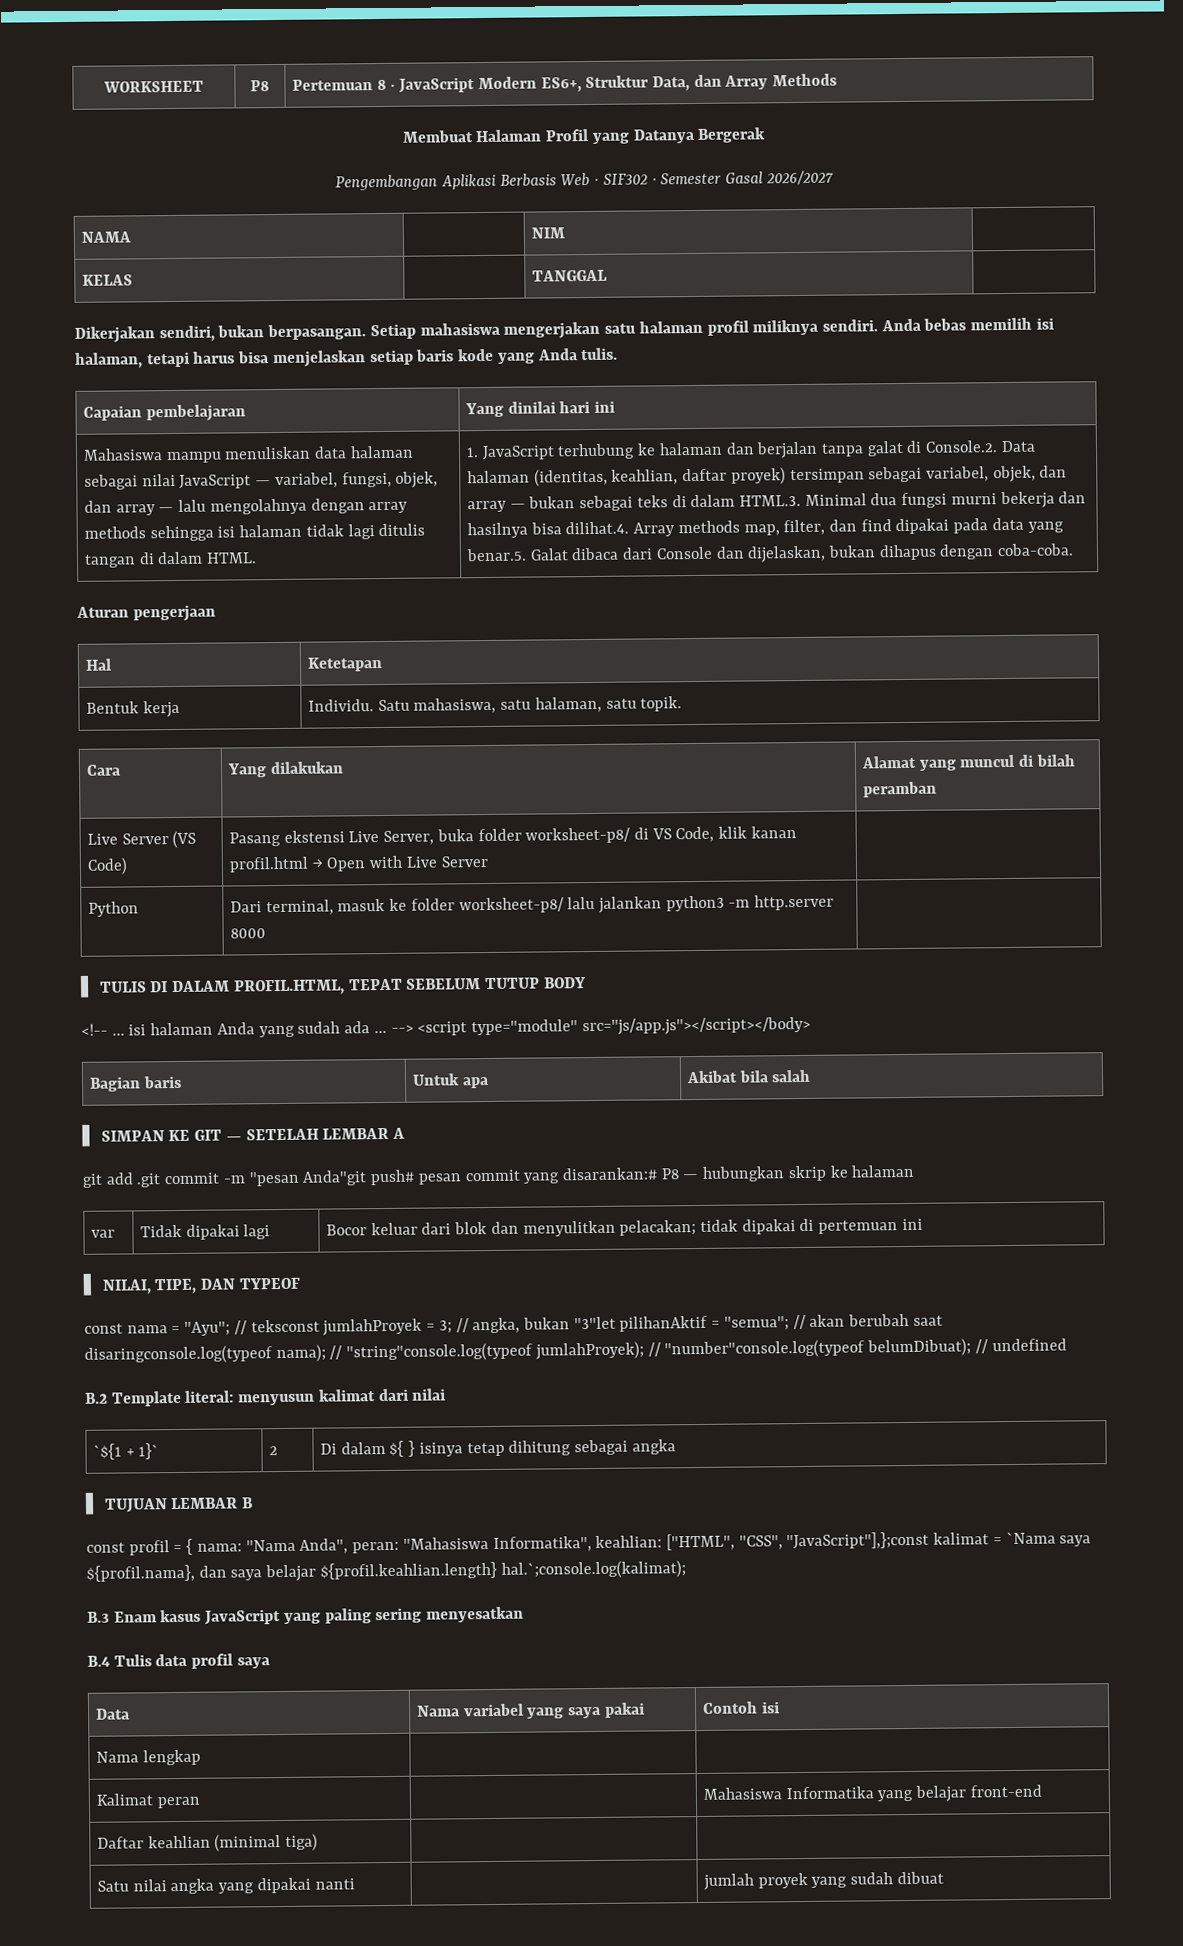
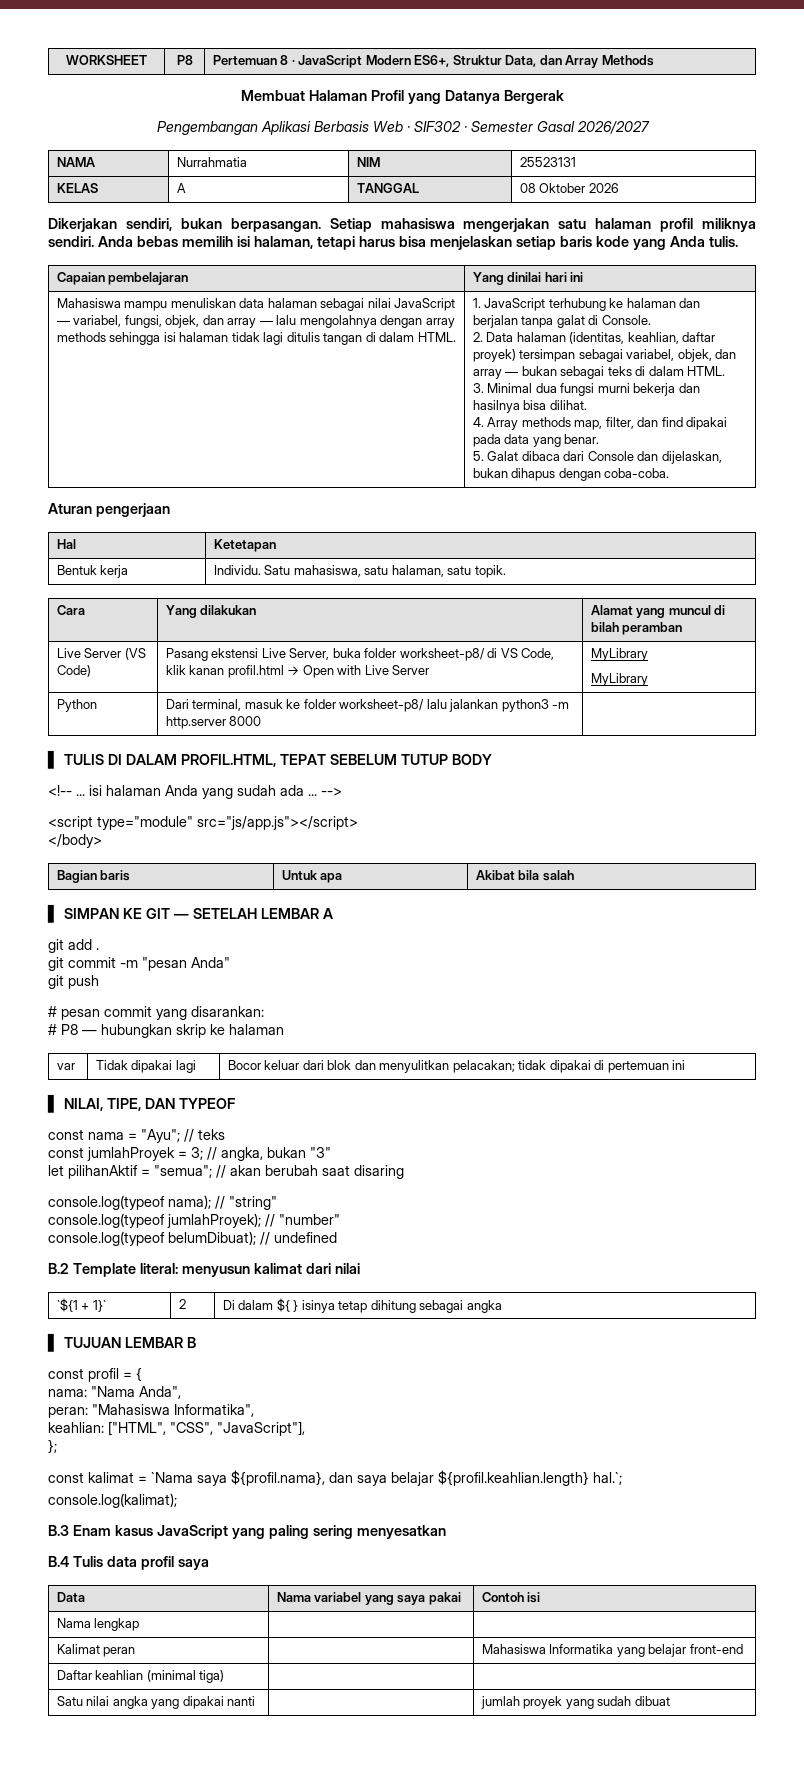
- NAMA | | NIM |
+ NAMA | Nurrahmatia | NIM | 25523131
- KELAS | | TANGGAL |
+ KELAS | A | TANGGAL | 08 Oktober 2026
- 1. JavaScript terhubung ke halaman dan berjalan tanpa galat di Console.2. Data halaman (identitas, keahlian, daftar proyek) tersimpan sebagai variabel, objek, dan array — bukan sebagai teks di dalam HTML.3. Minimal dua fungsi murni bekerja dan hasilnya bisa dilihat.4. Array methods map, filter, dan find dipakai pada data yang benar.5. Galat dibaca dari Console dan dijelaskan, bukan dihapus dengan coba-coba.
+ 1. JavaScript terhubung ke halaman dan berjalan tanpa galat di Console.
+ 2. Data halaman (identitas, keahlian, daftar proyek) tersimpan sebagai variabel, objek, dan array — bukan sebagai teks di dalam HTML.
+ 3. Minimal dua fungsi murni bekerja dan hasilnya bisa dilihat.
+ 4. Array methods map, filter, dan find dipakai pada data yang benar.
+ 5. Galat dibaca dari Console dan dijelaskan, bukan dihapus dengan coba-coba.
- Live Server (VS Code) | Pasang ekstensi Live Server, buka folder worksheet-p8/ di VS Code, klik kanan profil.html → Open with Live Server |
+ Live Server (VS Code) | Pasang ekstensi Live Server, buka folder worksheet-p8/ di VS Code, klik kanan profil.html → Open with Live Server | MyLibrary
+ MyLibrary
- --> <script type="module" src="js/app.js"></script></body>
+ -->
+ <script type="module" src="js/app.js"></script>
+ </body>
- git add .git commit -m "pesan Anda"git push# pesan commit yang disarankan:# P8 — hubungkan skrip ke halaman
+ git add .
+ git commit -m "pesan Anda"
+ git push
+ # pesan commit yang disarankan:
+ # P8 — hubungkan skrip ke halaman
- const nama = "Ayu"; // teksconst jumlahProyek = 3; // angka, bukan "3"let pilihanAktif = "semua"; // akan berubah saat disaringconsole.log(typeof nama); // "string"console.log(typeof jumlahProyek); // "number"console.log(typeof belumDibuat); // undefined
+ const nama = "Ayu"; // teks
+ const jumlahProyek = 3; // angka, bukan "3"
+ let pilihanAktif = "semua"; // akan berubah saat disaring
+ console.log(typeof nama); // "string"
+ console.log(typeof jumlahProyek); // "number"
+ console.log(typeof belumDibuat); // undefined
- const profil = { nama: "Nama Anda", peran: "Mahasiswa Informatika", keahlian: ["HTML", "CSS", "JavaScript"],};const kalimat = `Nama saya ${profil.nama}, dan saya belajar ${profil.keahlian.length} hal.`;console.log(kalimat);
+ const profil = {
+ nama: "Nama Anda",
+ peran: "Mahasiswa Informatika",
+ keahlian: ["HTML", "CSS", "JavaScript"],
+ };
+ const kalimat = `Nama saya ${profil.nama}, dan saya belajar ${profil.keahlian.length} hal.`;
+ console.log(kalimat);

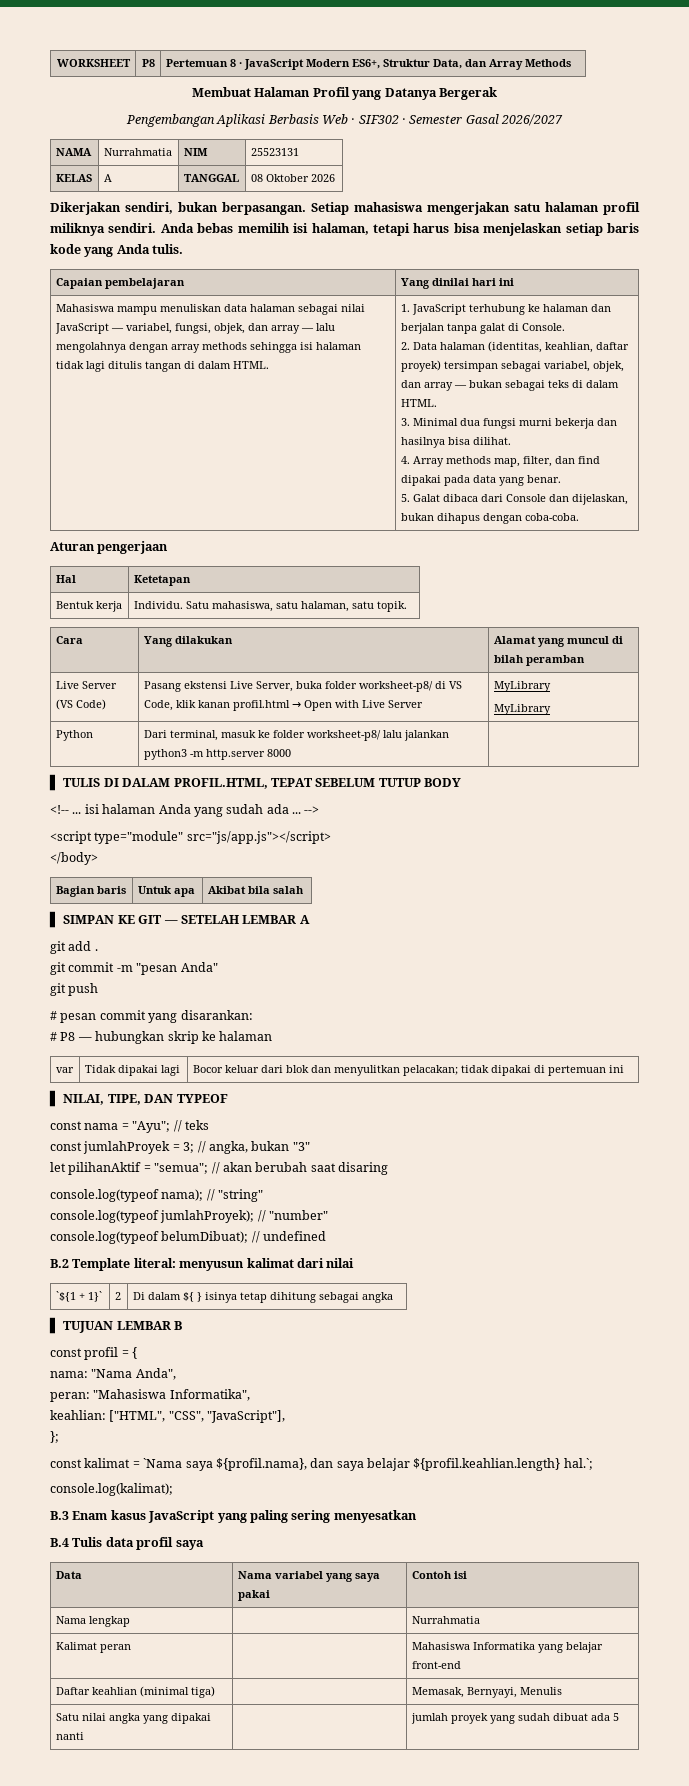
- Nama lengkap | |
+ Nama lengkap | | Nurrahmatia
- Daftar keahlian (minimal tiga) | |
+ Daftar keahlian (minimal tiga) | | Memasak, Bernyayi, Menulis
- Satu nilai angka yang dipakai nanti | | jumlah proyek yang sudah dibuat
+ Satu nilai angka yang dipakai nanti | | jumlah proyek yang sudah dibuat ada 5

